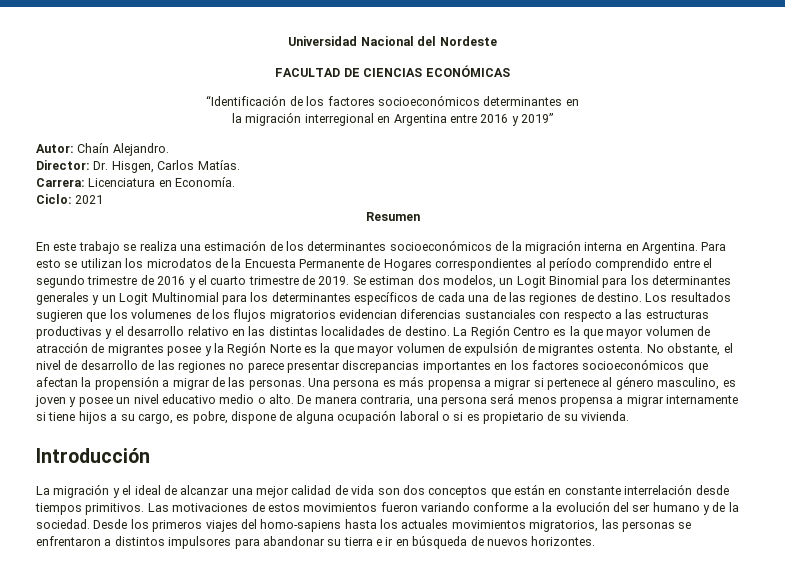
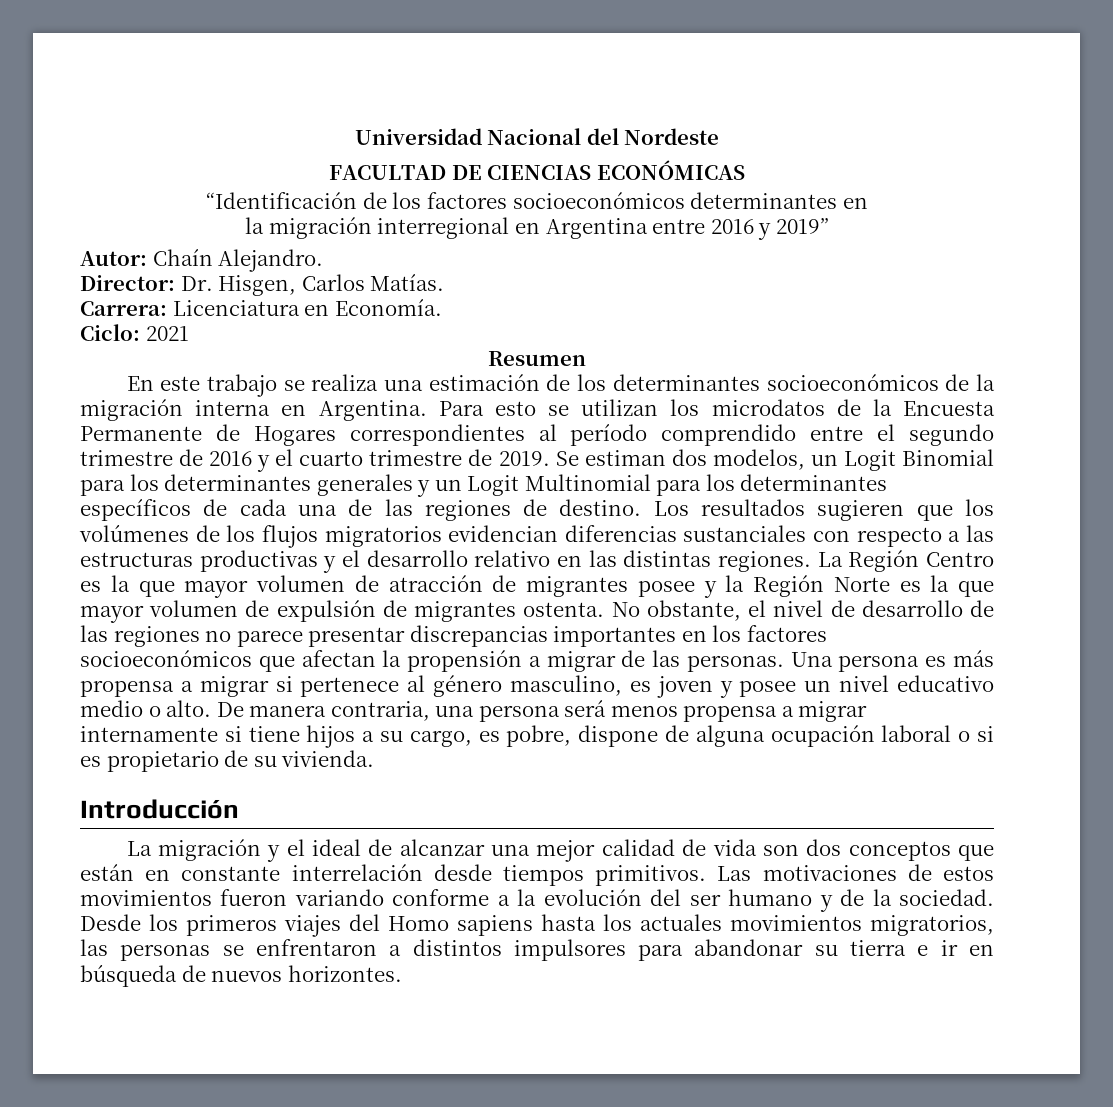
- Los resultados sugieren que los volumenes de los flujos migratorios evidencian diferencias sustanciales con respecto a las estructuras productivas y el desarrollo relativo en las distintas localidades de destino.
+ Los resultados sugieren que los volúmenes de los flujos migratorios evidencian diferencias sustanciales con respecto a las estructuras productivas y el desarrollo relativo en las distintas regiones.
- Desde los primeros viajes del homo-sapiens hasta los actuales movimientos migratorios, las personas se enfrentaron a distintos impulsores para abandonar su tierra e ir en búsqueda de nuevos horizontes.
+ Desde los primeros viajes del Homo sapiens hasta los actuales movimientos migratorios, las personas se enfrentaron a distintos impulsores para abandonar su tierra e ir en búsqueda de nuevos horizontes.

